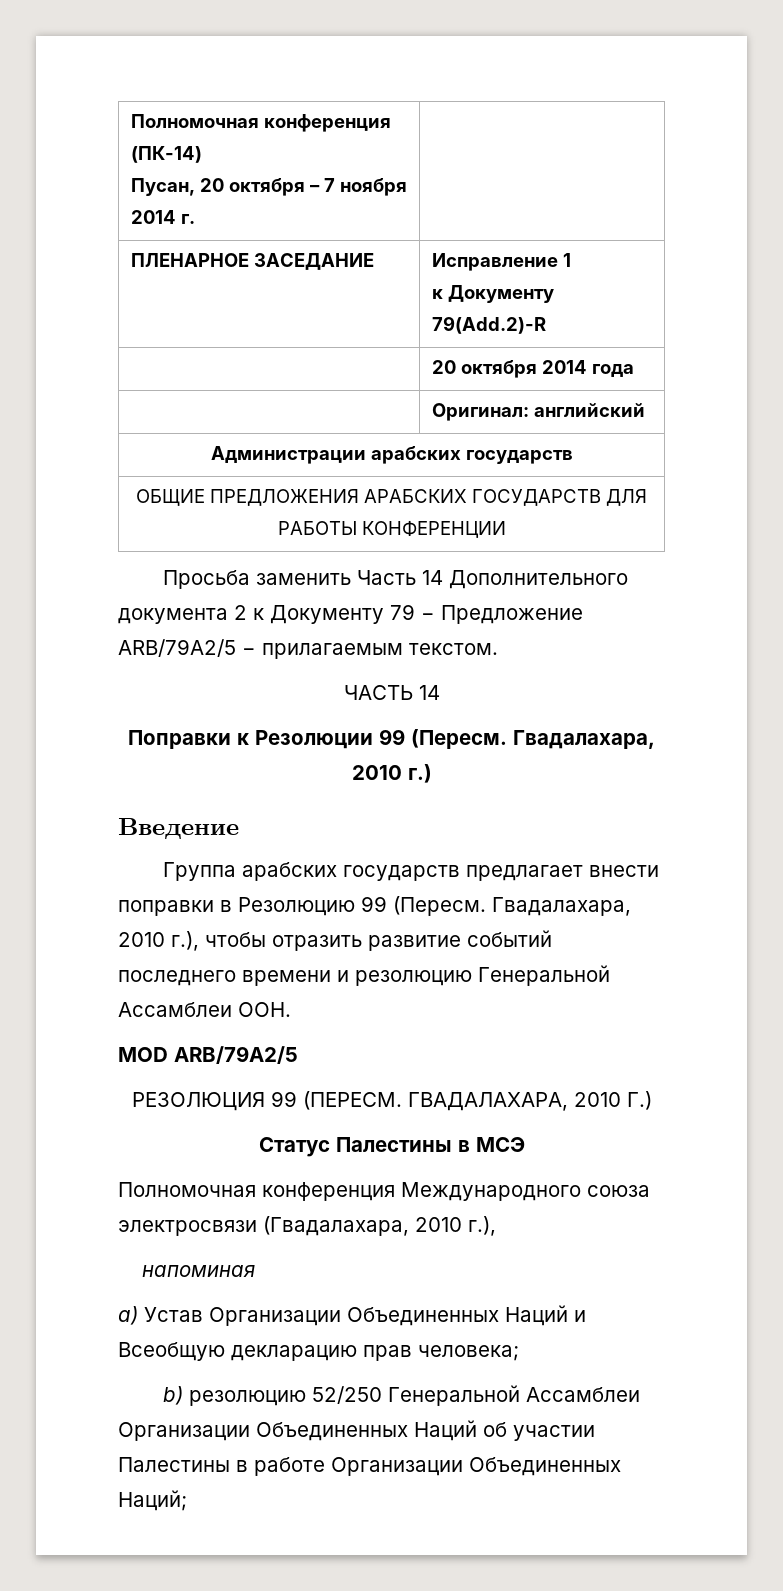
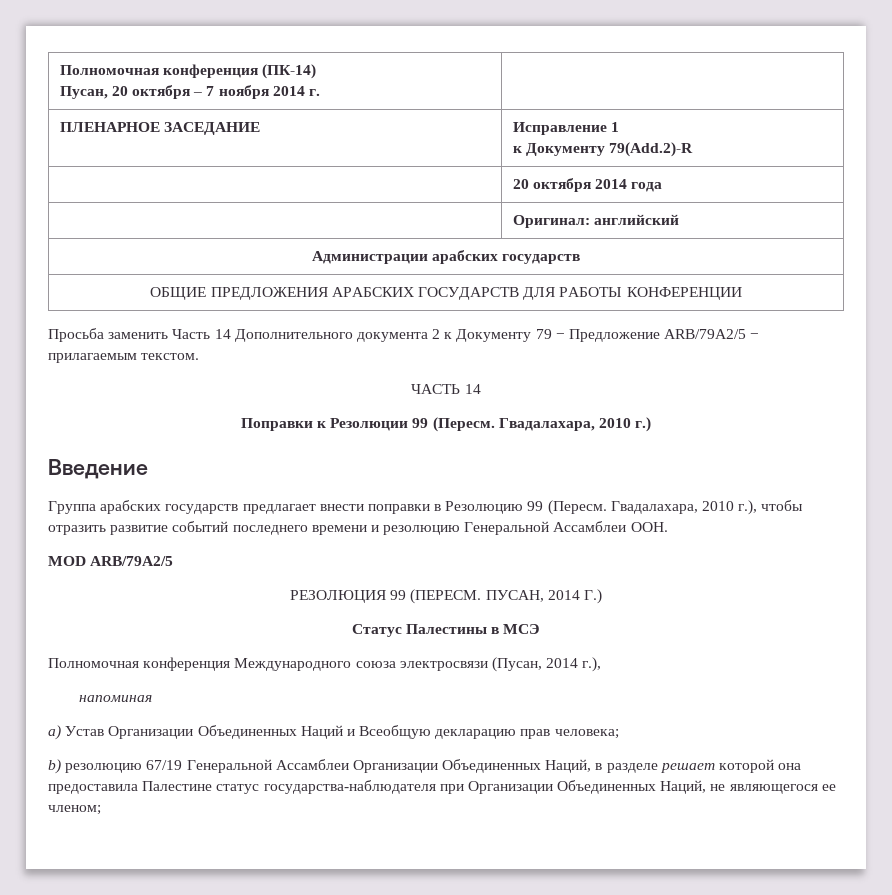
- ГВАДАЛАХАРА, 2010 Г.)
+ ПУСАН, 2014 Г.)
- Полномочная конференция Международного союза электросвязи (Гвадалахара, 2010 г.),
+ Полномочная конференция Международного союза электросвязи (Пусан, 2014 г.),
- b) резолюцию 52/250 Генеральной Ассамблеи Организации Объединенных Наций об участии Палестины в работе Организации Объединенных Наций;
+ b) резолюцию 67/19 Генеральной Ассамблеи Организации Объединенных Наций, в разделе решает которой она предоставила Палестине статус государства-наблюдателя при Организации Объединенных Наций, не являющегося ее членом;

